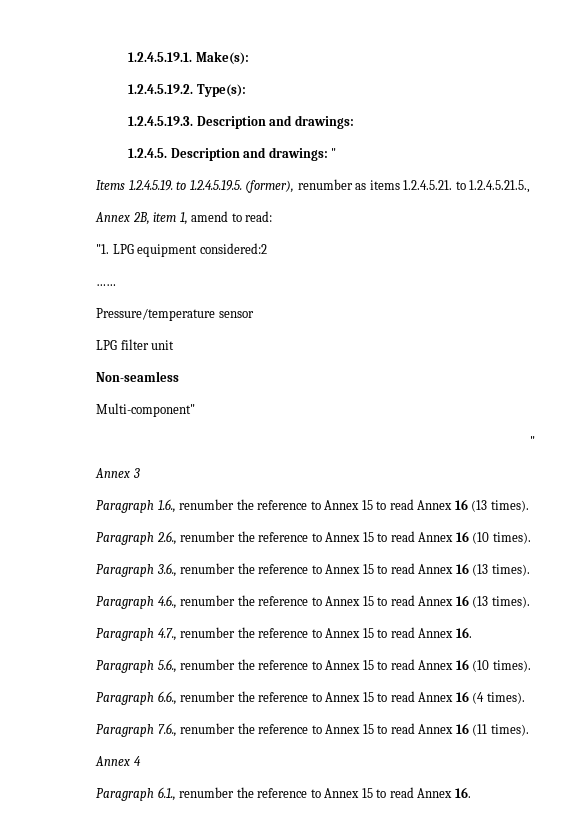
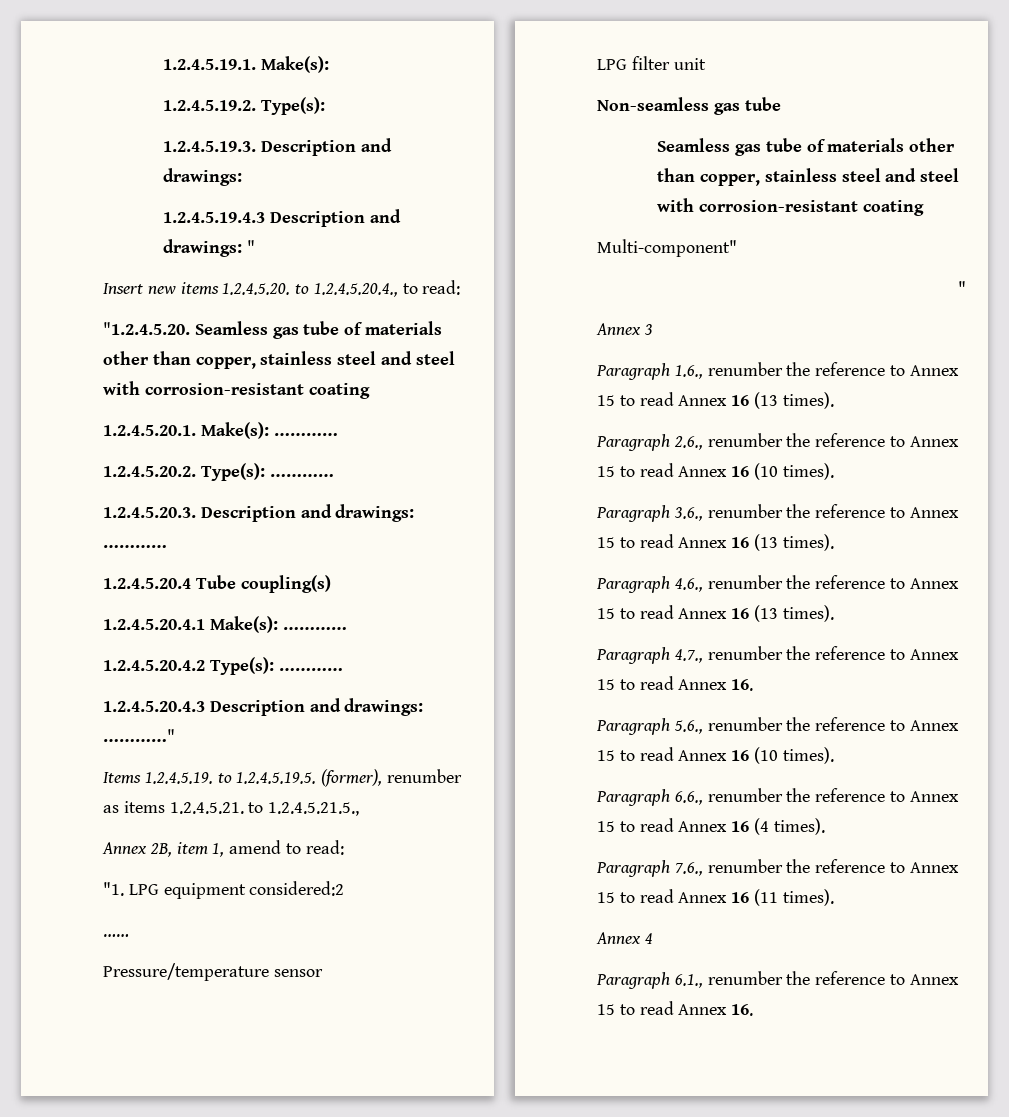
- 1.2.4.5. Description and drawings: "
+ 1.2.4.5.19.4.3 Description and drawings: "
+ Insert new items 1.2.4.5.20. to 1.2.4.5.20.4., to read:
+ "1.2.4.5.20. Seamless gas tube of materials other than copper, stainless steel and steel with corrosion-resistant coating
+ 1.2.4.5.20.1. Make(s): …………
+ 1.2.4.5.20.2. Type(s): …………
+ 1.2.4.5.20.3. Description and drawings: …………
+ 1.2.4.5.20.4 Tube coupling(s)
+ 1.2.4.5.20.4.1 Make(s): …………
+ 1.2.4.5.20.4.2 Type(s): …………
+ 1.2.4.5.20.4.3 Description and drawings: …………"
- Non-seamless
+ Non-seamless gas tube
+ Seamless gas tube of materials other than copper, stainless steel and steel with corrosion-resistant coating

